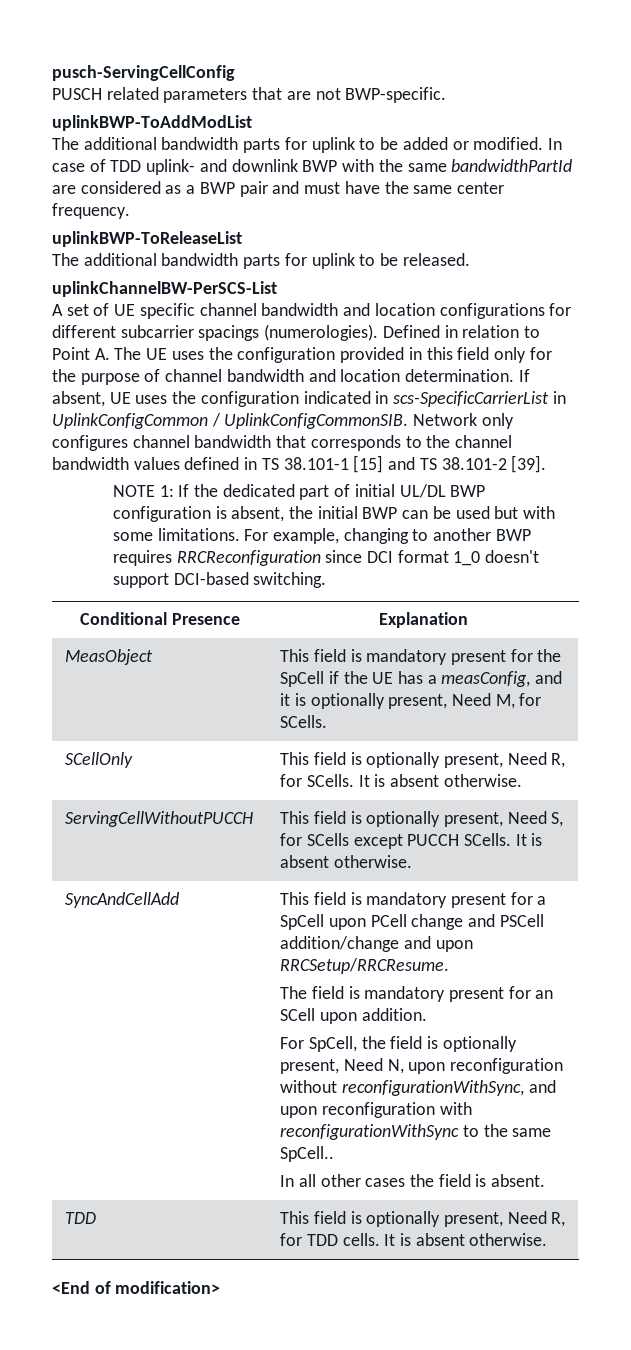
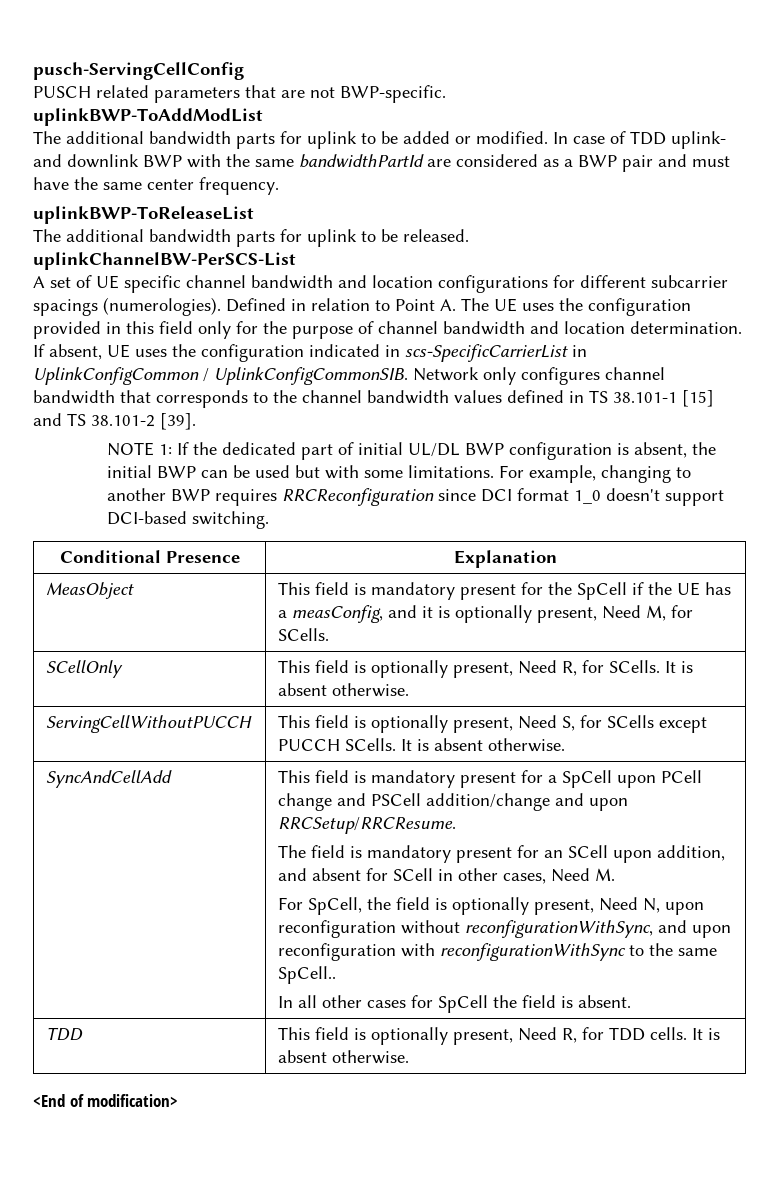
- The field is mandatory present for an SCell upon addition.
+ The field is mandatory present for an SCell upon addition, and absent for SCell in other cases, Need M.
- In all other cases the field is absent.
+ In all other cases for SpCell the field is absent.

